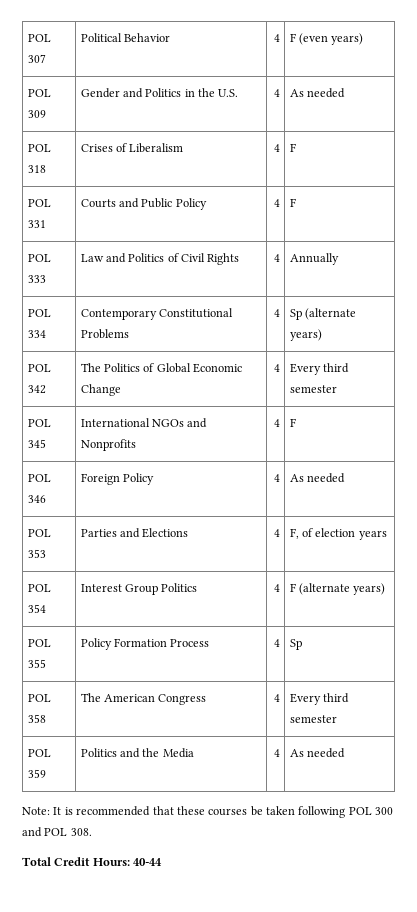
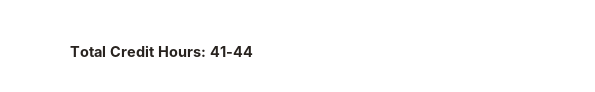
- POL 307 | Political Behavior | 4 | F (even years)
- POL 309 | Gender and Politics in the U.S. | 4 | As needed
- POL 318 | Crises of Liberalism | 4 | F
- POL 331 | Courts and Public Policy | 4 | F
- POL 333 | Law and Politics of Civil Rights | 4 | Annually
- POL 334 | Contemporary Constitutional Problems | 4 | Sp (alternate years)
- POL 342 | The Politics of Global Economic Change | 4 | Every third semester
- POL 345 | International NGOs and Nonprofits | 4 | F
- POL 346 | Foreign Policy | 4 | As needed
- POL 353 | Parties and Elections | 4 | F, of election years
- POL 354 | Interest Group Politics | 4 | F (alternate years)
- POL 355 | Policy Formation Process | 4 | Sp
- POL 358 | The American Congress | 4 | Every third semester
- POL 359 | Politics and the Media | 4 | As needed
- Note: It is recommended that these courses be taken following POL 300 and POL 308.
- Total Credit Hours: 40-44
+ Total Credit Hours: 41-44

